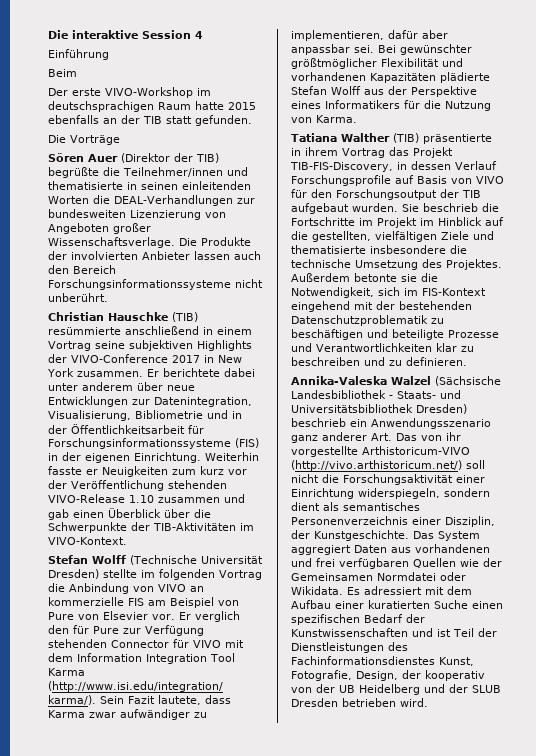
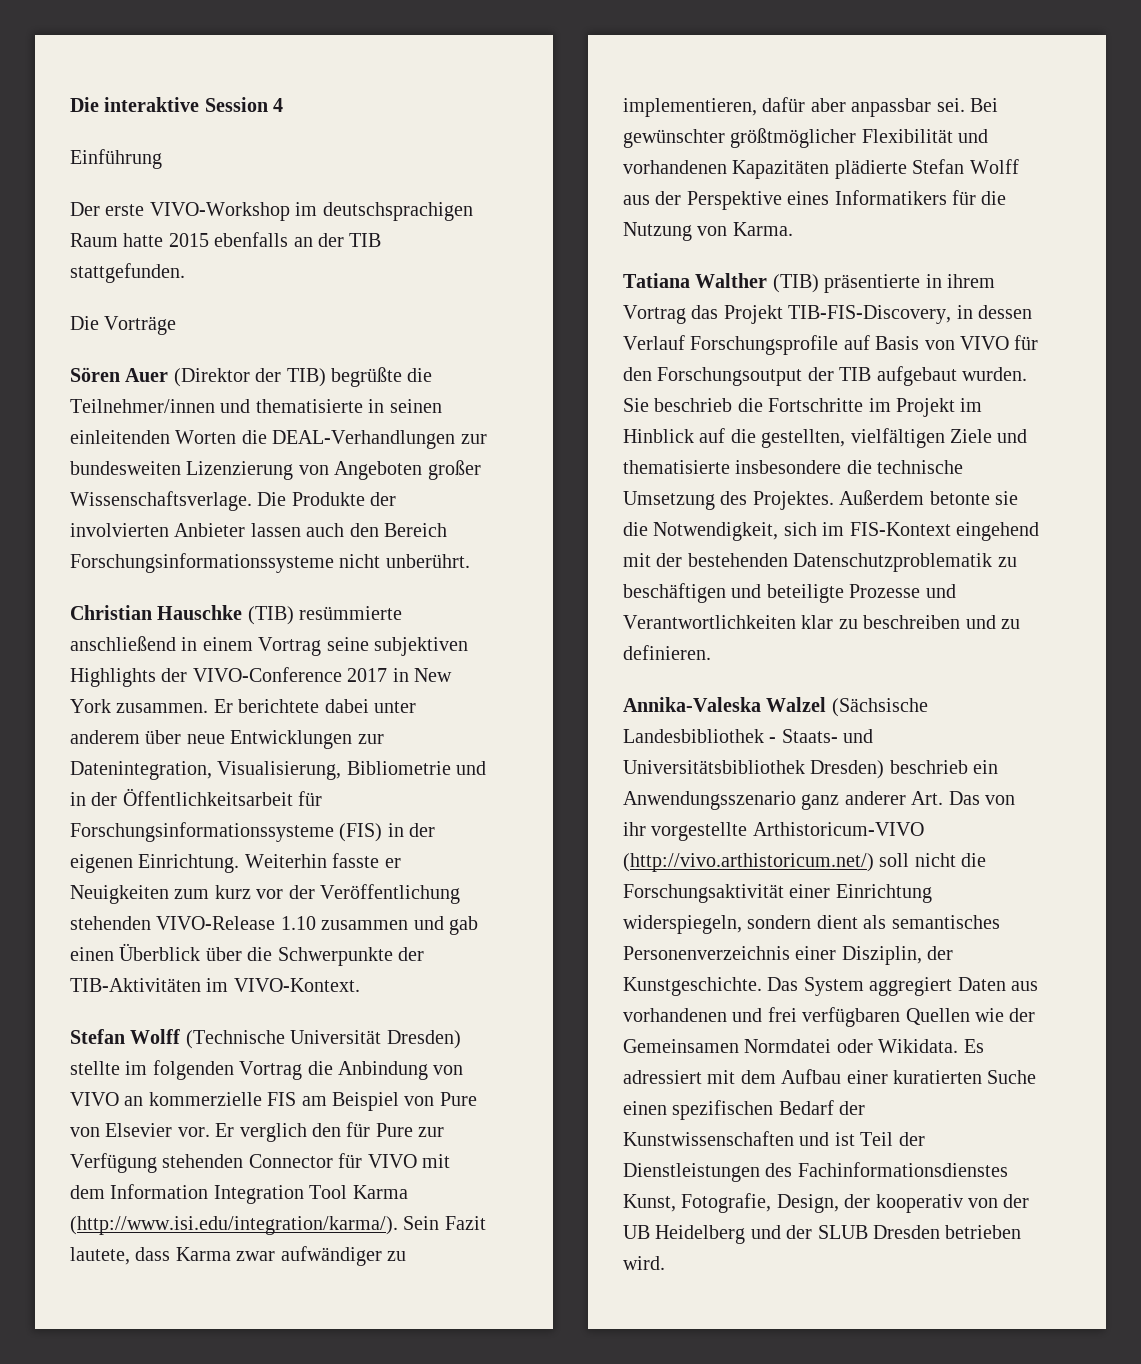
- Beim
- Der erste VIVO-Workshop im deutschsprachigen Raum hatte 2015 ebenfalls an der TIB statt gefunden.
+ Der erste VIVO-Workshop im deutschsprachigen Raum hatte 2015 ebenfalls an der TIB stattgefunden.

